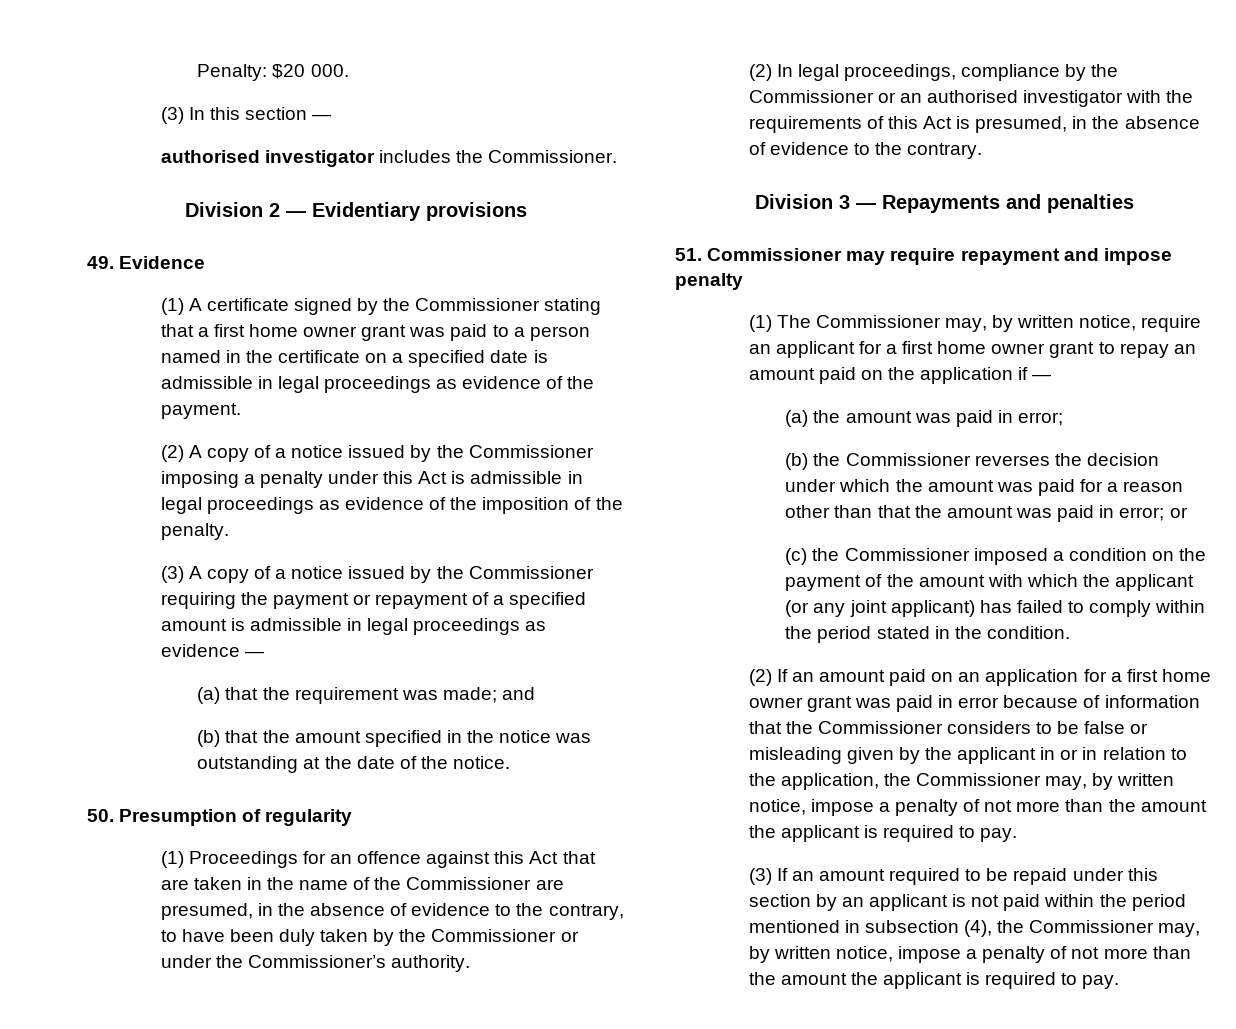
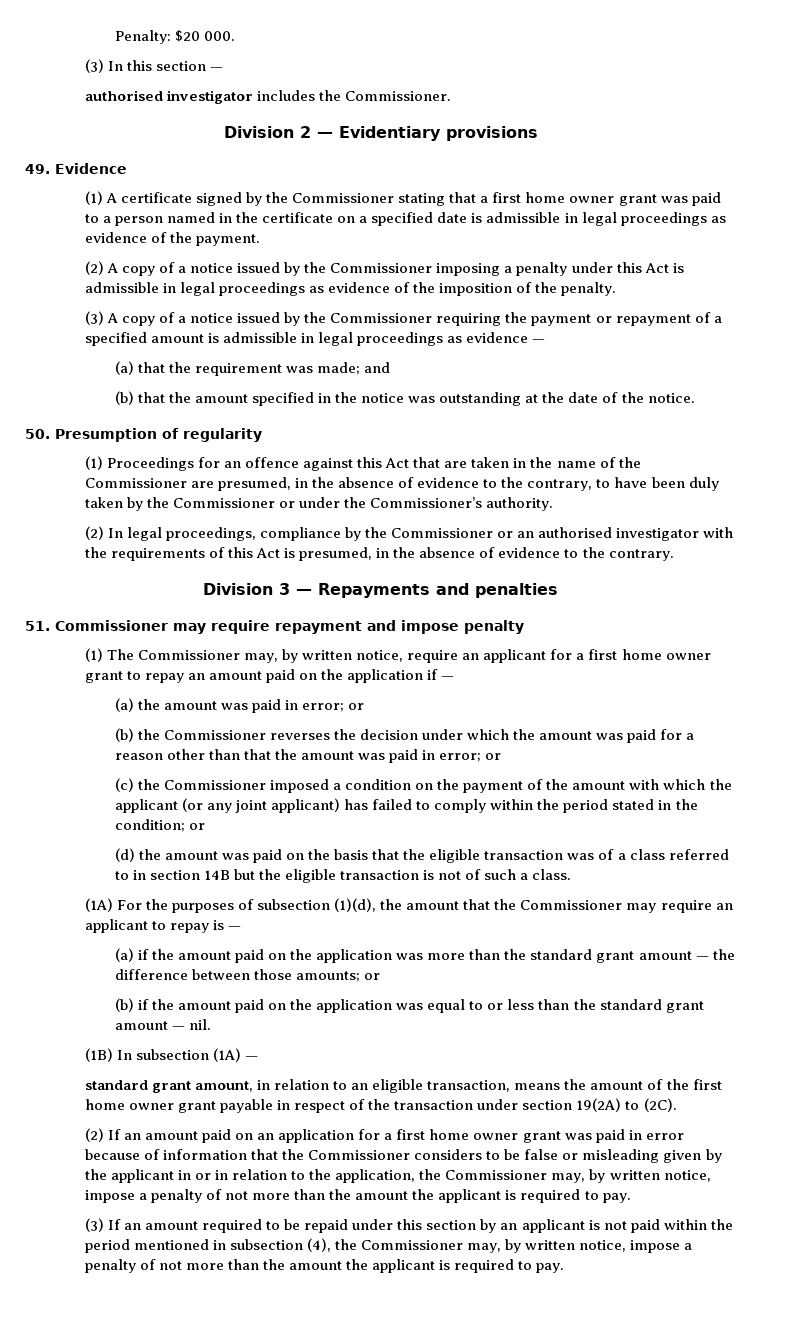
- (a) the amount was paid in error;
+ (a) the amount was paid in error; or
- (c) the Commissioner imposed a condition on the payment of the amount with which the applicant (or any joint applicant) has failed to comply within the period stated in the condition.
+ (c) the Commissioner imposed a condition on the payment of the amount with which the applicant (or any joint applicant) has failed to comply within the period stated in the condition; or
+ (d) the amount was paid on the basis that the eligible transaction was of a class referred to in section 14B but the eligible transaction is not of such a class.
+ (1A) For the purposes of subsection (1)(d), the amount that the Commissioner may require an applicant to repay is —
+ (a) if the amount paid on the application was more than the standard grant amount — the difference between those amounts; or
+ (b) if the amount paid on the application was equal to or less than the standard grant amount — nil.
+ (1B) In subsection (1A) —
+ standard grant amount, in relation to an eligible transaction, means the amount of the first home owner grant payable in respect of the transaction under section 19(2A) to (2C).

